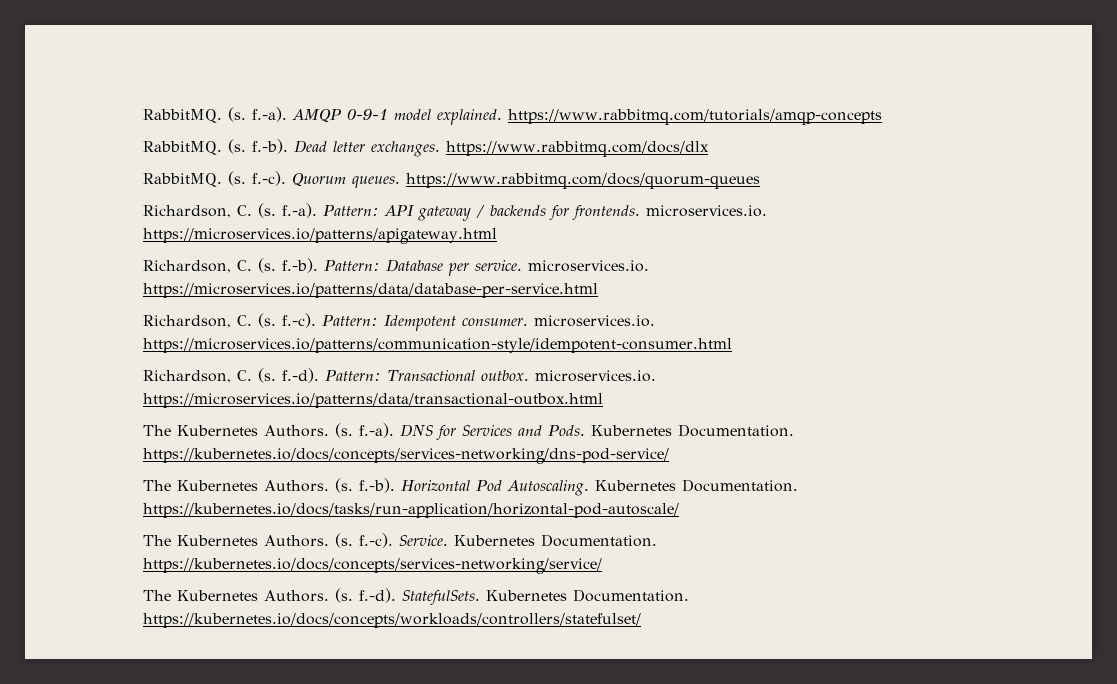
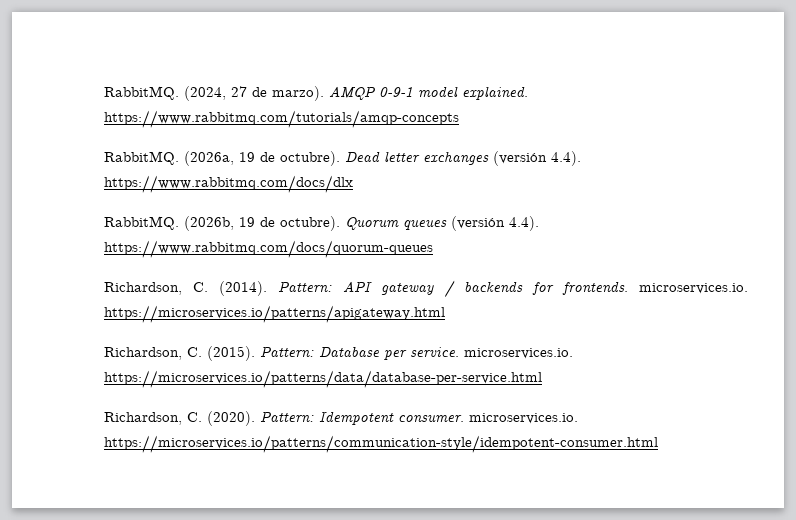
- RabbitMQ. (s. f.-a). AMQP 0-9-1 model explained. https://www.rabbitmq.com/tutorials/amqp-concepts
+ RabbitMQ. (2024, 27 de marzo). AMQP 0-9-1 model explained. https://www.rabbitmq.com/tutorials/amqp-concepts
- (s. f.-b). Dead letter exchanges. https://www.rabbitmq.com/docs/dlx
- RabbitMQ. (s. f.-c). Quorum queues. https://www.rabbitmq.com/docs/quorum-queues
+ (2026a, 19 de octubre). Dead letter exchanges (versión 4.4). https://www.rabbitmq.com/docs/dlx
+ RabbitMQ. (2026b, 19 de octubre). Quorum queues (versión 4.4). https://www.rabbitmq.com/docs/quorum-queues
- Richardson, C. (s. f.-a). Pattern: API gateway / backends for frontends. microservices.io. https://microservices.io/patterns/apigateway.html
+ Richardson, C. (2014). Pattern: API gateway / backends for frontends. microservices.io. https://microservices.io/patterns/apigateway.html
- Richardson, C. (s. f.-b). Pattern: Database per service. microservices.io. https://microservices.io/patterns/data/database-per-service.html
+ Richardson, C. (2015). Pattern: Database per service. microservices.io. https://microservices.io/patterns/data/database-per-service.html
- Richardson, C. (s. f.-c). Pattern: Idempotent consumer. microservices.io. https://microservices.io/patterns/communication-style/idempotent-consumer.html
+ Richardson, C. (2020). Pattern: Idempotent consumer. microservices.io. https://microservices.io/patterns/communication-style/idempotent-consumer.html
- Richardson, C. (s. f.-d). Pattern: Transactional outbox. microservices.io. https://microservices.io/patterns/data/transactional-outbox.html
- The Kubernetes Authors. (s. f.-a). DNS for Services and Pods. Kubernetes Documentation. https://kubernetes.io/docs/concepts/services-networking/dns-pod-service/
- The Kubernetes Authors. (s. f.-b). Horizontal Pod Autoscaling. Kubernetes Documentation. https://kubernetes.io/docs/tasks/run-application/horizontal-pod-autoscale/
- The Kubernetes Authors. (s. f.-c). Service. Kubernetes Documentation. https://kubernetes.io/docs/concepts/services-networking/service/
- The Kubernetes Authors. (s. f.-d). StatefulSets. Kubernetes Documentation. https://kubernetes.io/docs/concepts/workloads/controllers/statefulset/

